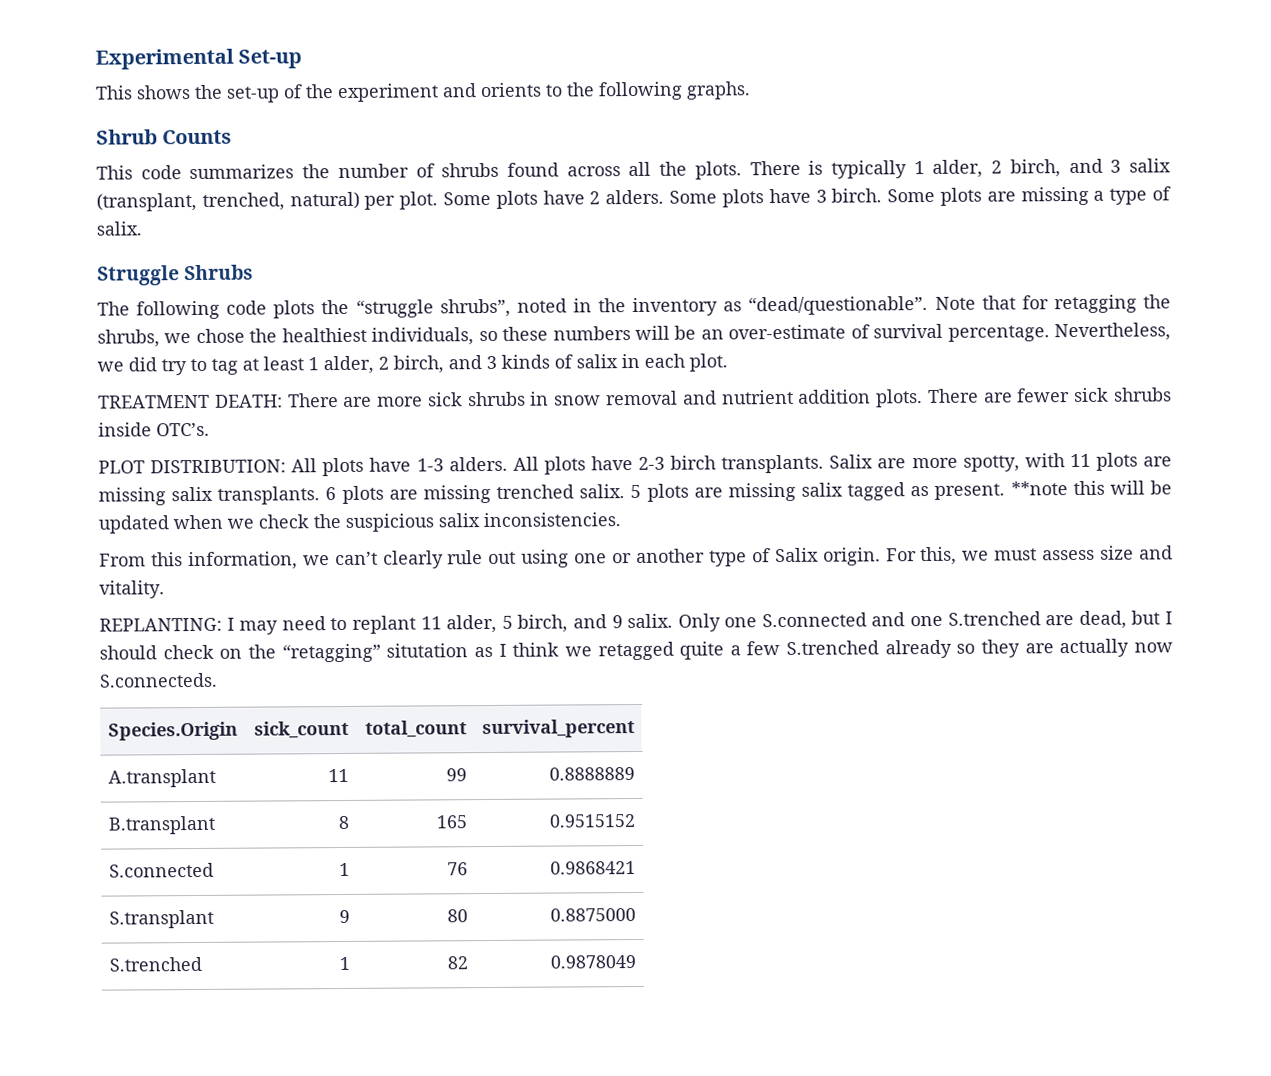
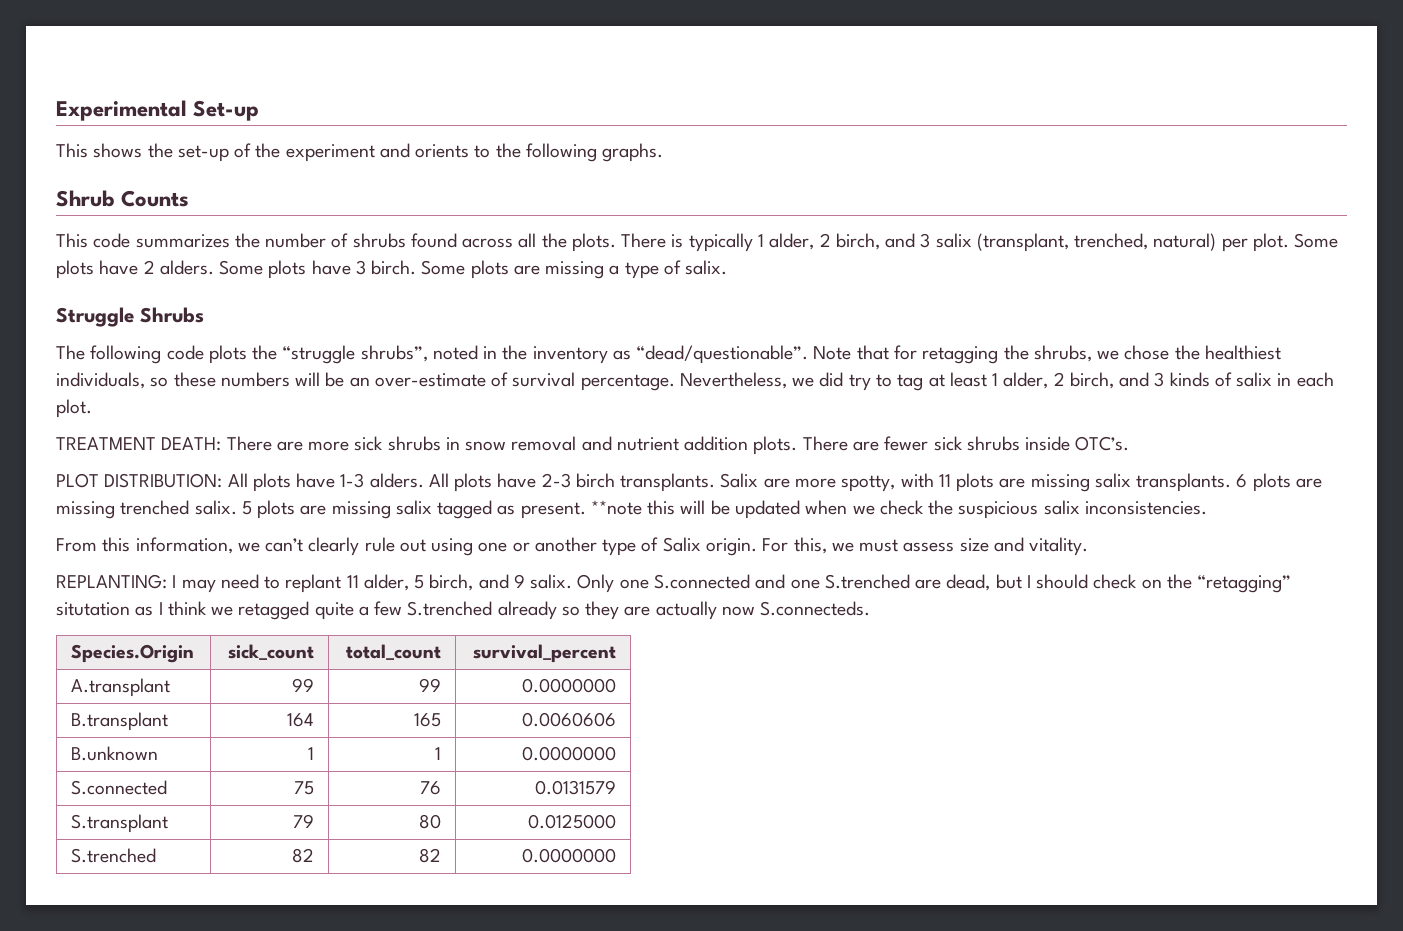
- A.transplant | 11 | 99 | 0.8888889
+ A.transplant | 99 | 99 | 0.0000000
- B.transplant | 8 | 165 | 0.9515152
+ B.transplant | 164 | 165 | 0.0060606
+ B.unknown | 1 | 1 | 0.0000000
- S.connected | 1 | 76 | 0.9868421
+ S.connected | 75 | 76 | 0.0131579
- S.transplant | 9 | 80 | 0.8875000
+ S.transplant | 79 | 80 | 0.0125000
- S.trenched | 1 | 82 | 0.9878049
+ S.trenched | 82 | 82 | 0.0000000

